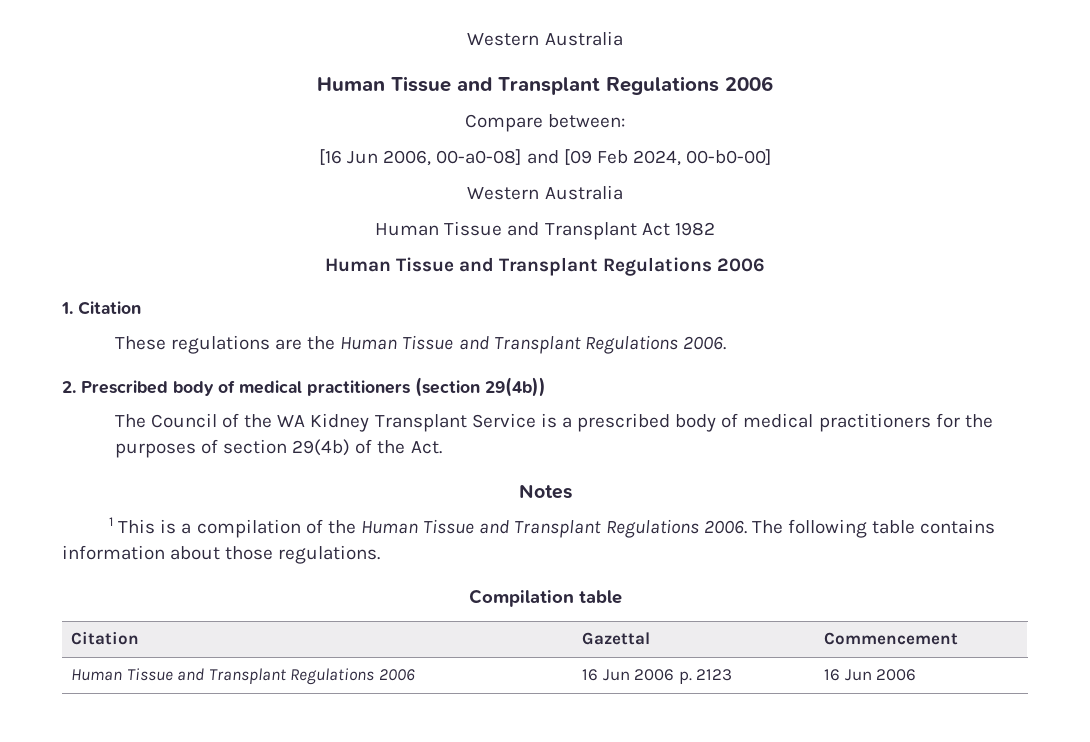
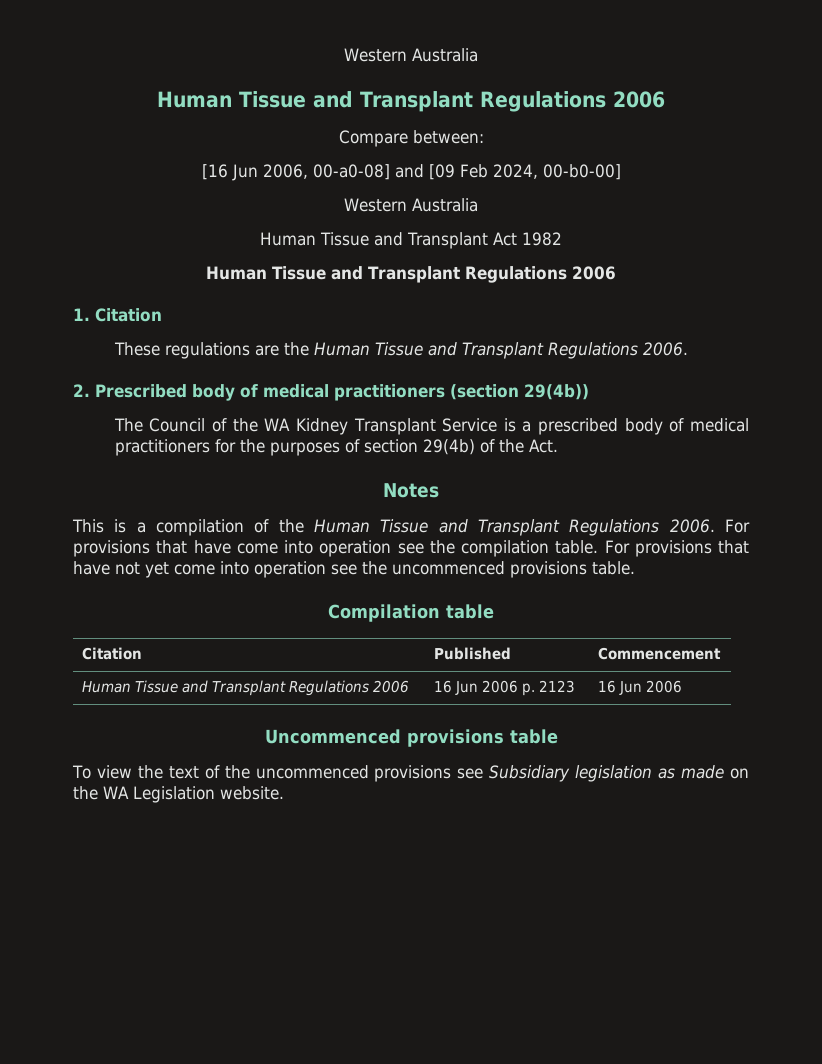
- 1 This is a compilation of the Human Tissue and Transplant Regulations 2006.
+ This is a compilation of the Human Tissue and Transplant Regulations 2006.
- The following table contains information about those regulations.
+ For provisions that have come into operation see the compilation table. For provisions that have not yet come into operation see the uncommenced provisions table.
- Citation | Gazettal | Commencement
+ Citation | Published | Commencement
+ Uncommenced provisions table
+ To view the text of the uncommenced provisions see Subsidiary legislation as made on the WA Legislation website.

